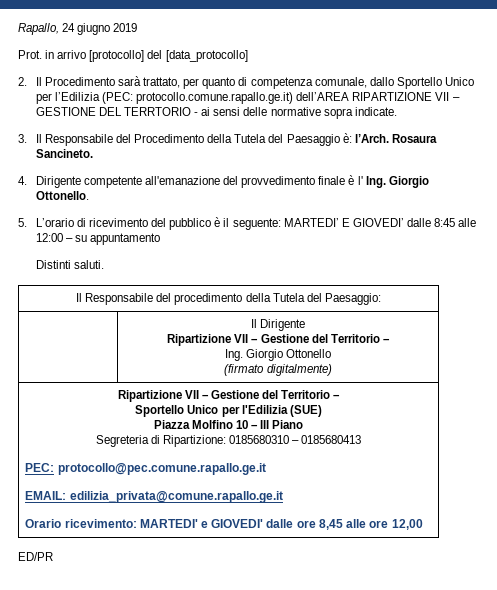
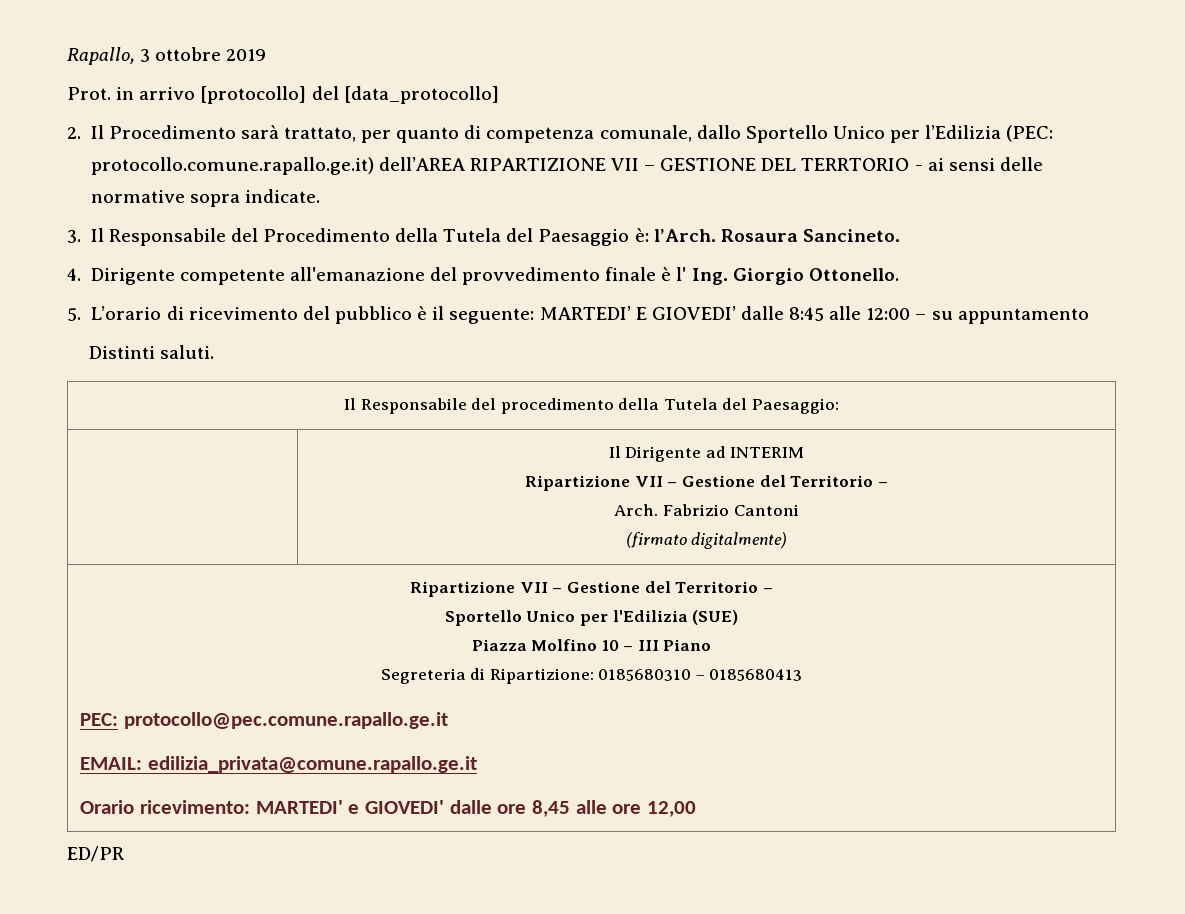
- Rapallo, 24 giugno 2019
+ Rapallo, 3 ottobre 2019
- | Il Dirigente
+ | Il Dirigente ad INTERIM
  Ripartizione VII – Gestione del Territorio –
- Ing. Giorgio Ottonello
+ Arch. Fabrizio Cantoni

